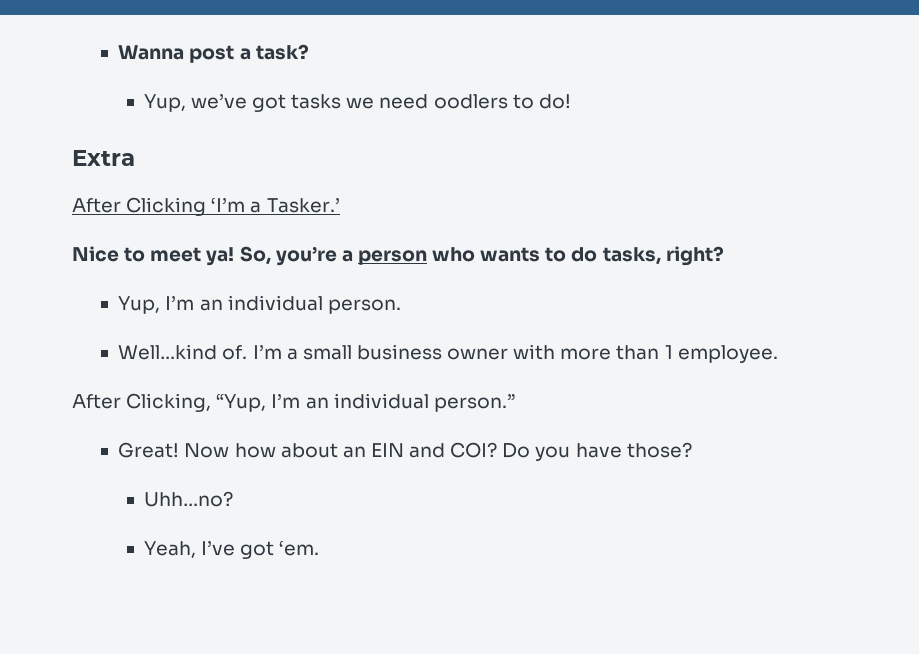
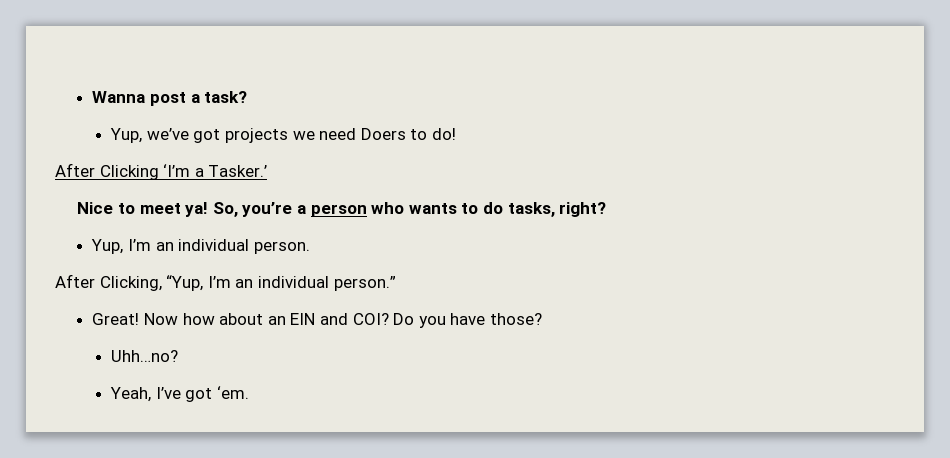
- Yup, we’ve got tasks we need oodlers to do!
+ Yup, we’ve got projects we need Doers to do!
- Extra
- Well…kind of. I’m a small business owner with more than 1 employee.

